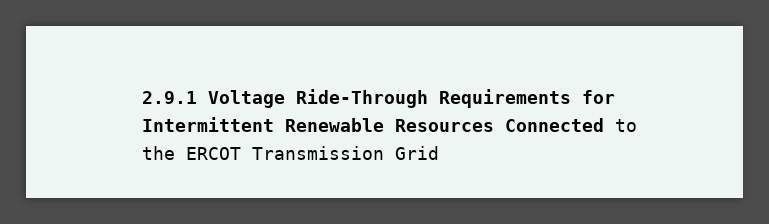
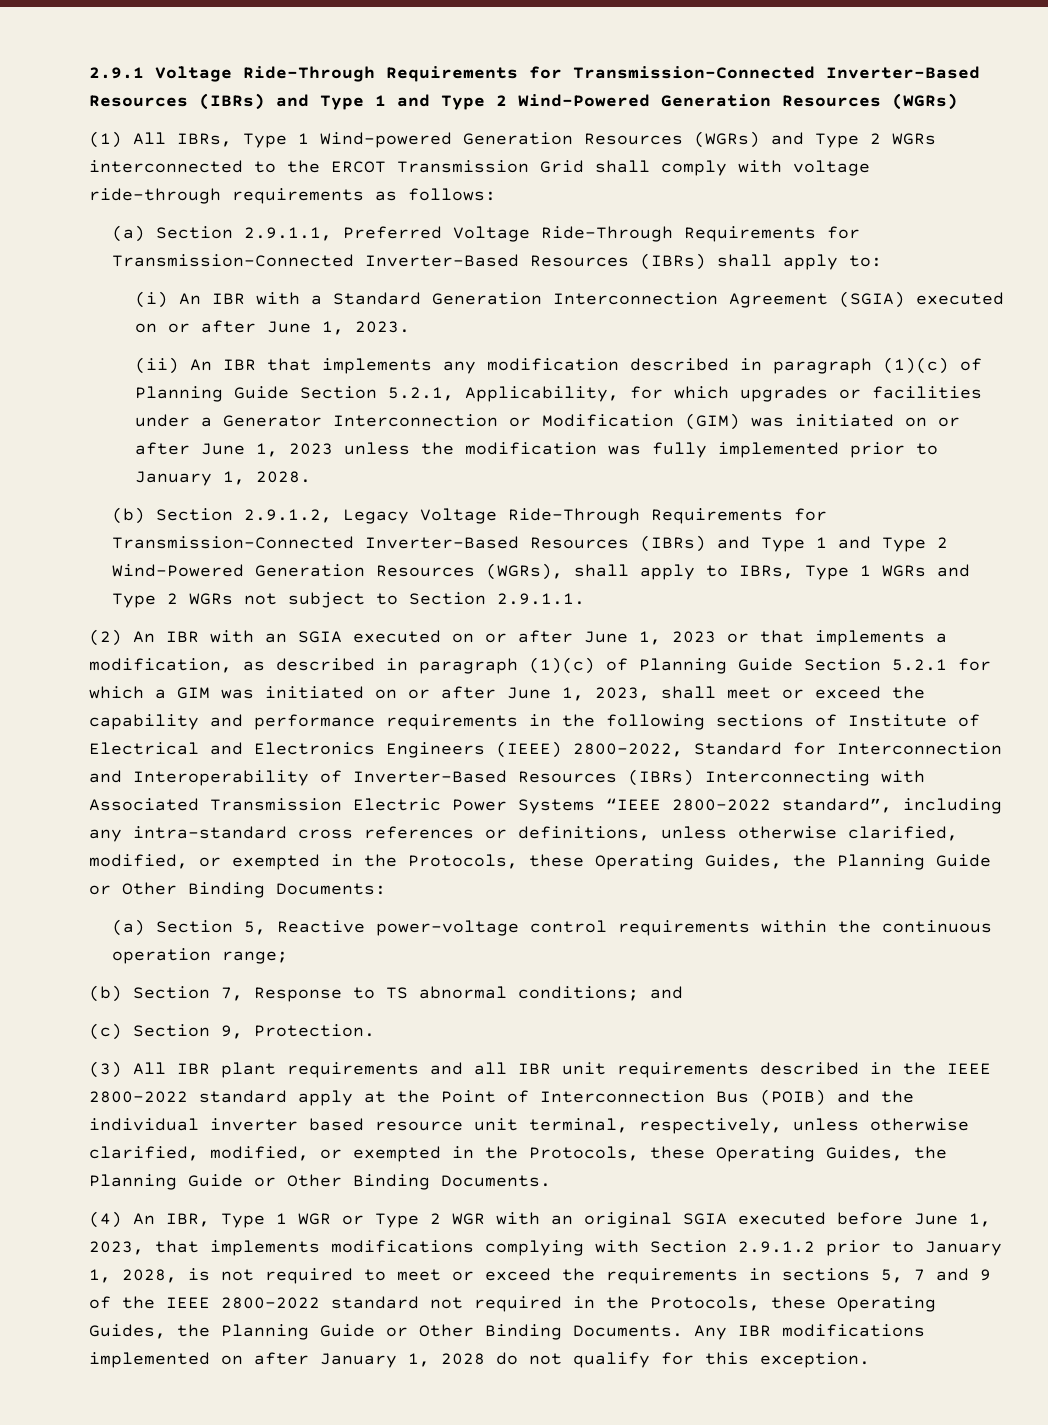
- 2.9.1 Voltage Ride-Through Requirements for Intermittent Renewable Resources Connected to the ERCOT Transmission Grid
+ 2.9.1 Voltage Ride-Through Requirements for Transmission-Connected Inverter-Based Resources (IBRs) and Type 1 and Type 2 Wind-Powered Generation Resources (WGRs)
+ (1) All IBRs, Type 1 Wind-powered Generation Resources (WGRs) and Type 2 WGRs interconnected to the ERCOT Transmission Grid shall comply with voltage ride-through requirements as follows:
+ (a) Section 2.9.1.1, Preferred Voltage Ride-Through Requirements for Transmission-Connected Inverter-Based Resources (IBRs) shall apply to:
+ (i) An IBR with a Standard Generation Interconnection Agreement (SGIA) executed on or after June 1, 2023.
+ (ii) An IBR that implements any modification described in paragraph (1)(c) of Planning Guide Section 5.2.1, Applicability, for which upgrades or facilities under a Generator Interconnection or Modification (GIM) was initiated on or after June 1, 2023 unless the modification was fully implemented prior to January 1, 2028.
+ (b) Section 2.9.1.2, Legacy Voltage Ride-Through Requirements for Transmission-Connected Inverter-Based Resources (IBRs) and Type 1 and Type 2 Wind-Powered Generation Resources (WGRs), shall apply to IBRs, Type 1 WGRs and Type 2 WGRs not subject to Section 2.9.1.1.
+ (2) An IBR with an SGIA executed on or after June 1, 2023 or that implements a modification, as described in paragraph (1)(c) of Planning Guide Section 5.2.1 for which a GIM was initiated on or after June 1, 2023, shall meet or exceed the capability and performance requirements in the following sections of Institute of Electrical and Electronics Engineers (IEEE) 2800-2022, Standard for Interconnection and Interoperability of Inverter-Based Resources (IBRs) Interconnecting with Associated Transmission Electric Power Systems “IEEE 2800-2022 standard”, including any intra-standard cross references or definitions, unless otherwise clarified, modified, or exempted in the Protocols, these Operating Guides, the Planning Guide or Other Binding Documents:
+ (a) Section 5, Reactive power-voltage control requirements within the continuous operation range;
+ (b) Section 7, Response to TS abnormal conditions; and
+ (c) Section 9, Protection.
+ (3) All IBR plant requirements and all IBR unit requirements described in the IEEE 2800-2022 standard apply at the Point of Interconnection Bus (POIB) and the individual inverter based resource unit terminal, respectively, unless otherwise clarified, modified, or exempted in the Protocols, these Operating Guides, the Planning Guide or Other Binding Documents.
+ (4) An IBR, Type 1 WGR or Type 2 WGR with an original SGIA executed before June 1, 2023, that implements modifications complying with Section 2.9.1.2 prior to January 1, 2028, is not required to meet or exceed the requirements in sections 5, 7 and 9 of the IEEE 2800-2022 standard not required in the Protocols, these Operating Guides, the Planning Guide or Other Binding Documents. Any IBR modifications implemented on after January 1, 2028 do not qualify for this exception.

